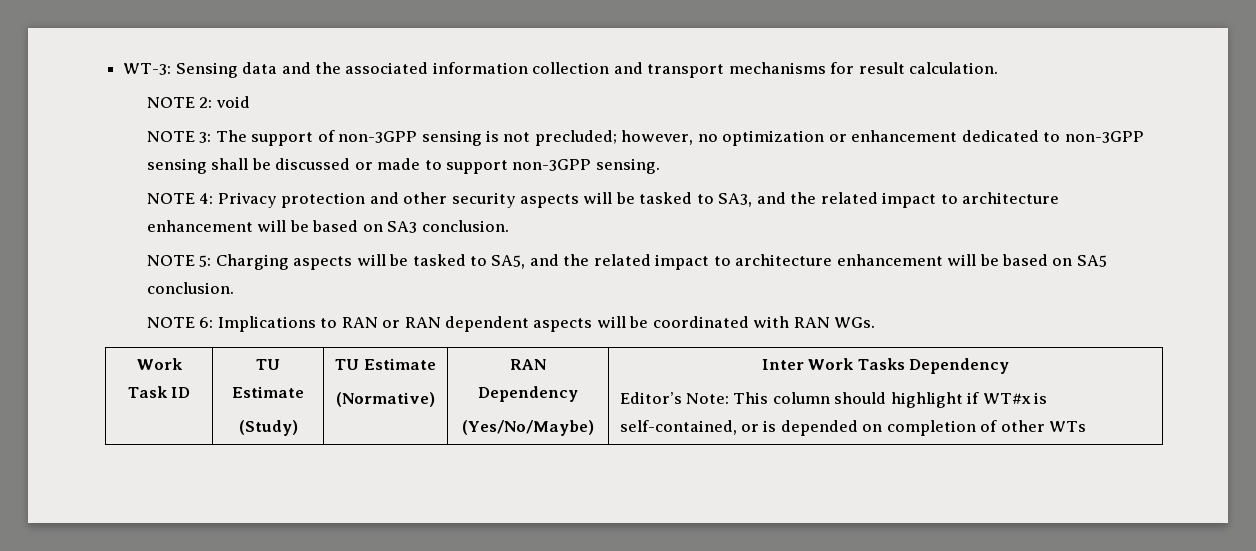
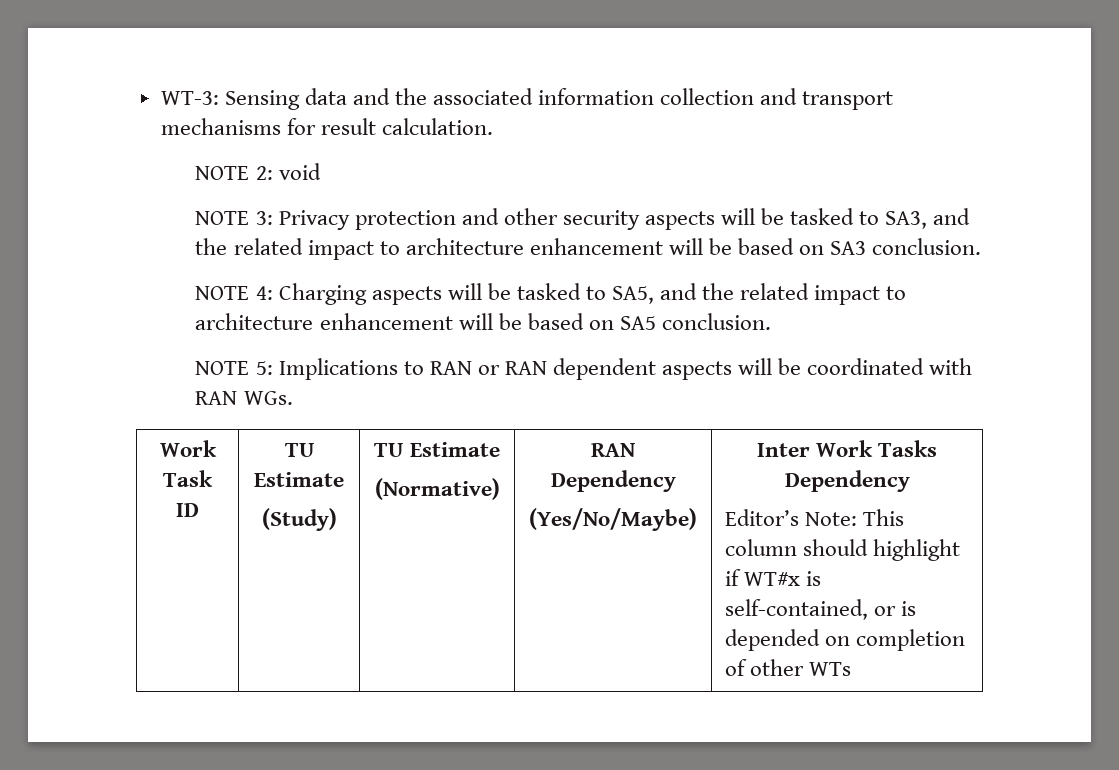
- NOTE 3: The support of non-3GPP sensing is not precluded; however, no optimization or enhancement dedicated to non-3GPP sensing shall be discussed or made to support non-3GPP sensing.
- NOTE 4: Privacy protection and other security aspects will be tasked to SA3, and the related impact to architecture enhancement will be based on SA3 conclusion.
+ NOTE 3: Privacy protection and other security aspects will be tasked to SA3, and the related impact to architecture enhancement will be based on SA3 conclusion.
- NOTE 5: Charging aspects will be tasked to SA5, and the related impact to architecture enhancement will be based on SA5 conclusion.
+ NOTE 4: Charging aspects will be tasked to SA5, and the related impact to architecture enhancement will be based on SA5 conclusion.
- NOTE 6: Implications to RAN or RAN dependent aspects will be coordinated with RAN WGs.
+ NOTE 5: Implications to RAN or RAN dependent aspects will be coordinated with RAN WGs.

